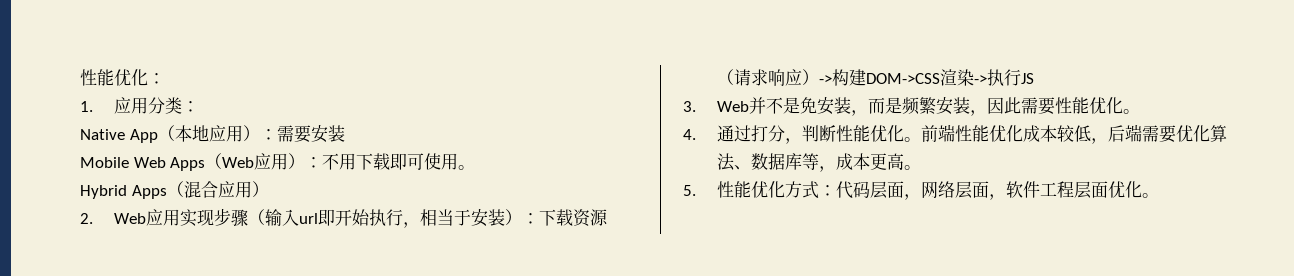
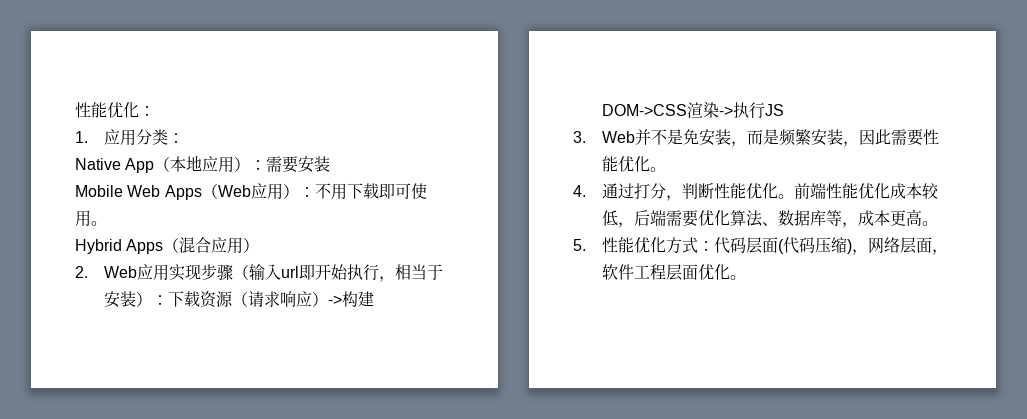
- 5.性能优化方式：代码层面，网络层面，软件工程层面优化。
+ 5.性能优化方式：代码层面(代码压缩)，网络层面，软件工程层面优化。

